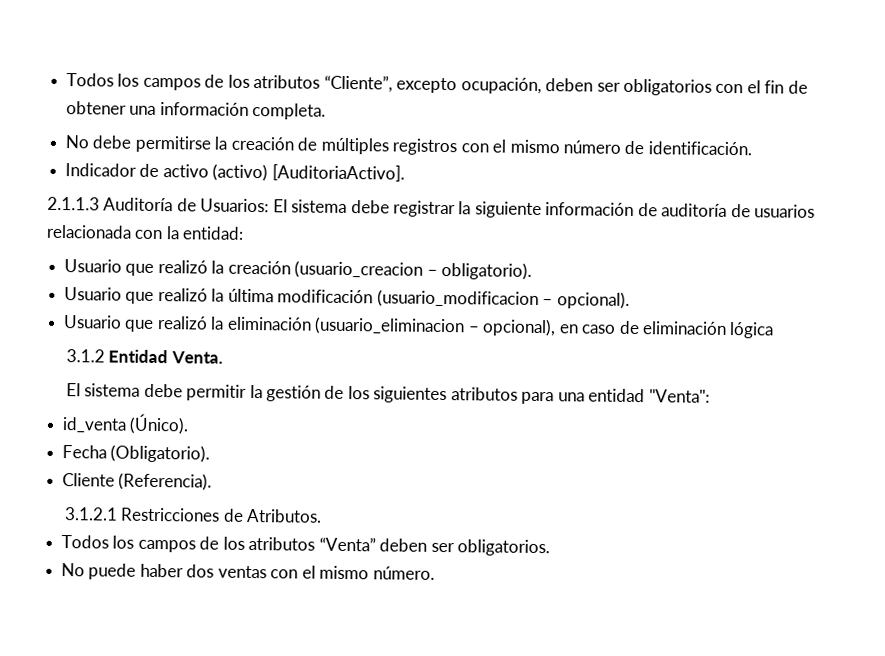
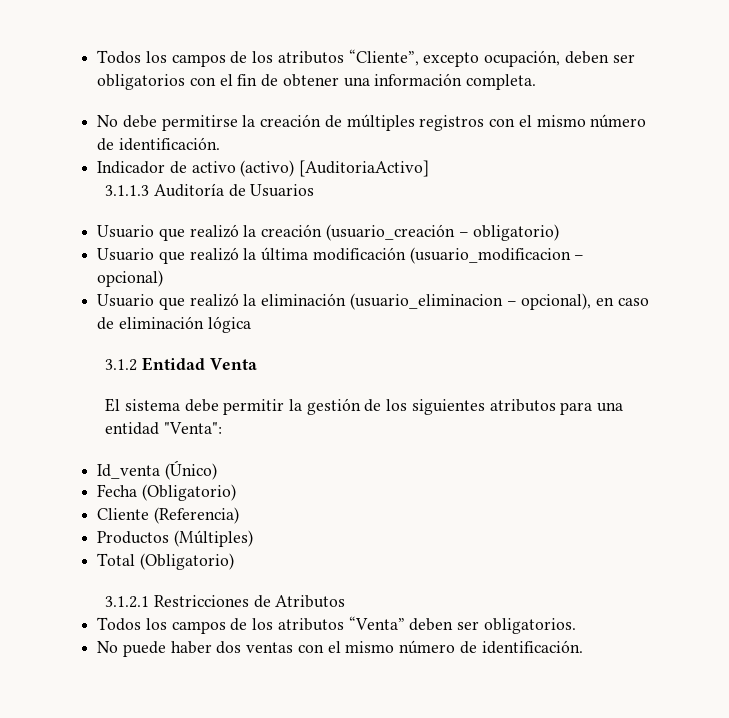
- Indicador de activo (activo) [AuditoriaActivo].
- 2.1.1.3 Auditoría de Usuarios: El sistema debe registrar la siguiente información de auditoría de usuarios relacionada con la entidad:
+ Indicador de activo (activo) [AuditoriaActivo]
+ 3.1.1.3 Auditoría de Usuarios
- Usuario que realizó la creación (usuario_creacion – obligatorio).
+ Usuario que realizó la creación (usuario_creación – obligatorio)
- Usuario que realizó la última modificación (usuario_modificacion – opcional).
+ Usuario que realizó la última modificación (usuario_modificacion – opcional)
- 3.1.2 Entidad Venta.
+ 3.1.2 Entidad Venta
- id_venta (Único).
+ Id_venta (Único)
- Fecha (Obligatorio).
+ Fecha (Obligatorio)
- Cliente (Referencia).
+ Cliente (Referencia)
+ Productos (Múltiples)
+ Total (Obligatorio)
- 3.1.2.1 Restricciones de Atributos.
+ 3.1.2.1 Restricciones de Atributos
- No puede haber dos ventas con el mismo número.
+ No puede haber dos ventas con el mismo número de identificación.

